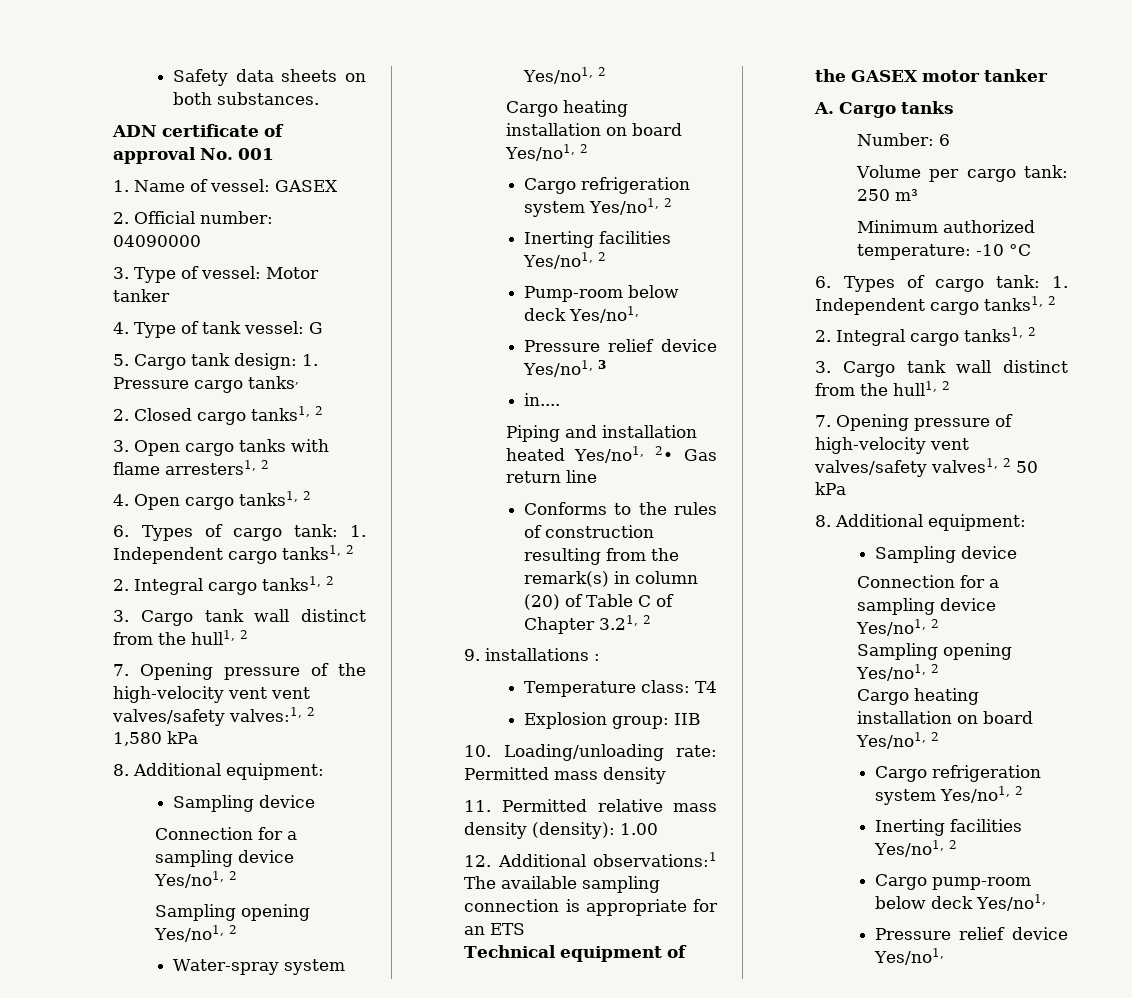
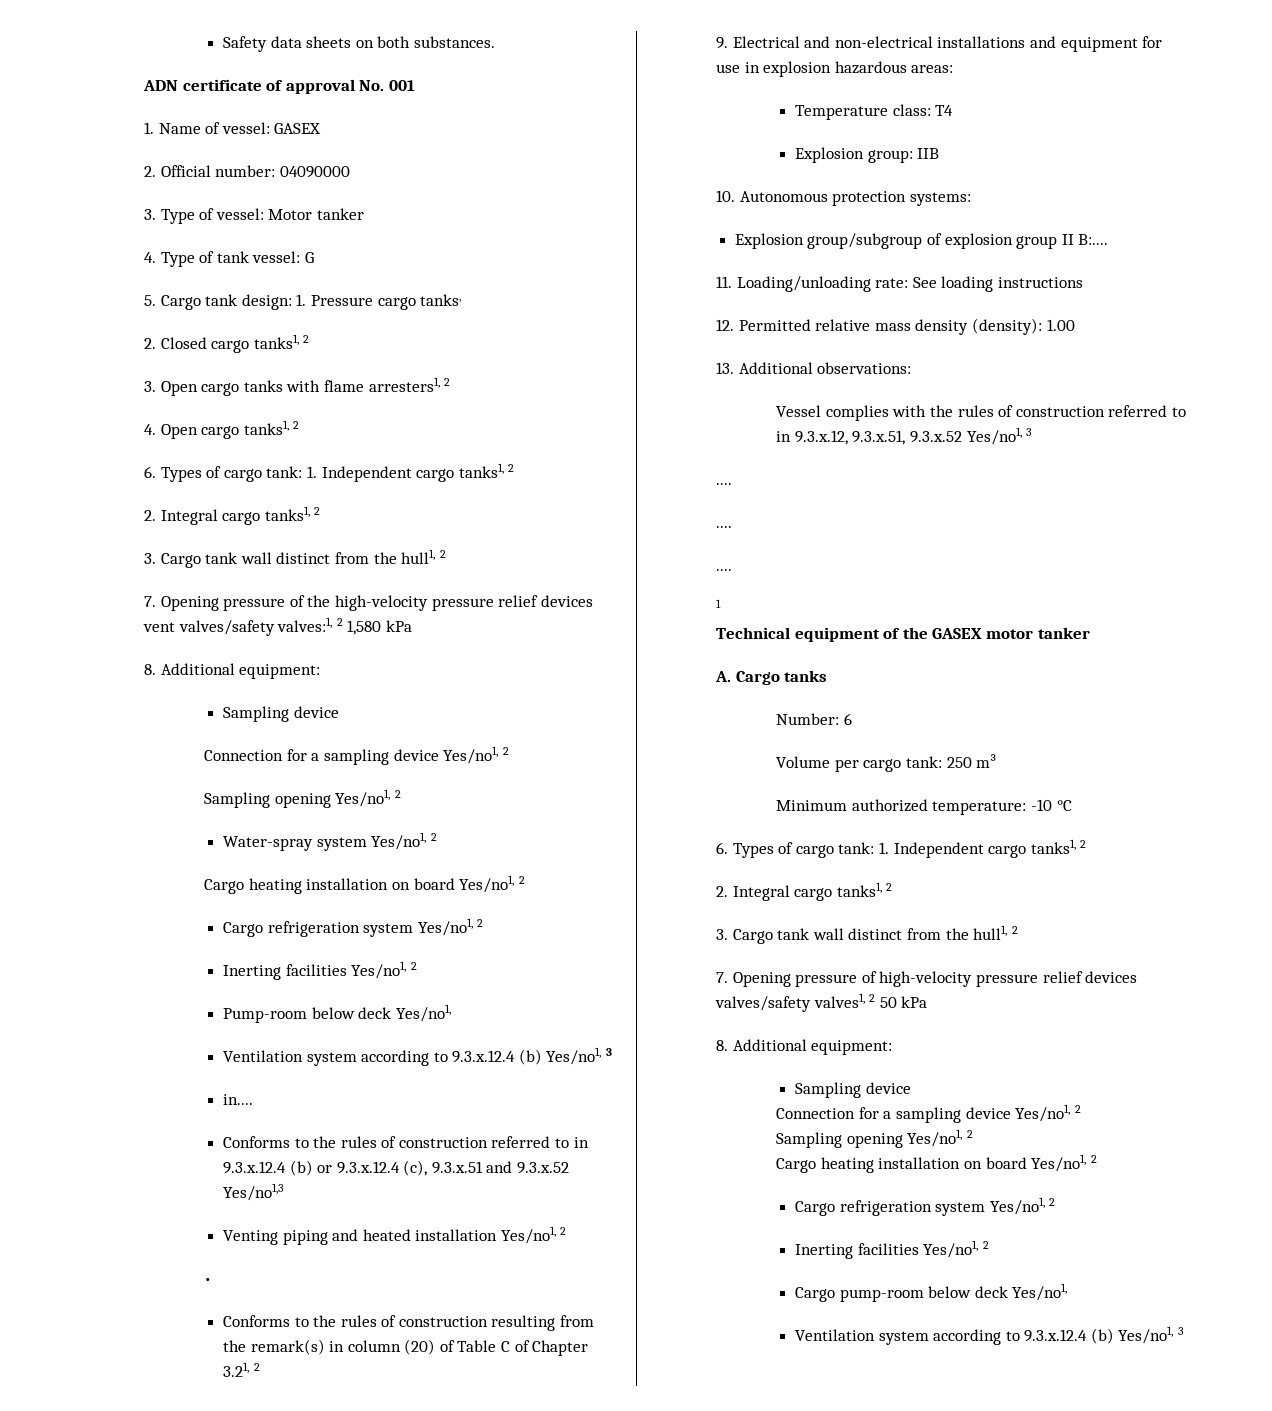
- 7. Opening pressure of the high-velocity vent vent valves/safety valves:1, 2 1,580 kPa
+ 7. Opening pressure of the high-velocity pressure relief devices vent valves/safety valves:1, 2 1,580 kPa
  Pump-room below deck Yes/no1,
- Pressure relief device Yes/no1, 3
+ Ventilation system according to 9.3.x.12.4 (b) Yes/no1, 3
  in....
- Piping and installation heated Yes/no1, 2• Gas return line
+ Conforms to the rules of construction referred to in 9.3.x.12.4 (b) or 9.3.x.12.4 (c), 9.3.x.51 and 9.3.x.52 Yes/no1,3
+ Venting piping and heated installation Yes/no1, 2
+ •
- 9. installations :
+ 9. Electrical and non-electrical installations and equipment for use in explosion hazardous areas:
- 10. Loading/unloading rate: Permitted mass density
- 11. Permitted relative mass density (density): 1.00
+ 10. Autonomous protection systems:
+ Explosion group/subgroup of explosion group II B:....
+ 11. Loading/unloading rate: See loading instructions
+ 12. Permitted relative mass density (density): 1.00
- 12. Additional observations:1 The available sampling connection is appropriate for an ETS
+ 13. Additional observations:
+ Vessel complies with the rules of construction referred to in 9.3.x.12, 9.3.x.51, 9.3.x.52 Yes/no1, 3
+ ....
+ ....
+ ....
+ 1
- 7. Opening pressure of high-velocity vent valves/safety valves1, 2 50 kPa
+ 7. Opening pressure of high-velocity pressure relief devices valves/safety valves1, 2 50 kPa
  Cargo pump-room below deck Yes/no1,
- Pressure relief device Yes/no1,
+ Ventilation system according to 9.3.x.12.4 (b) Yes/no1, 3

